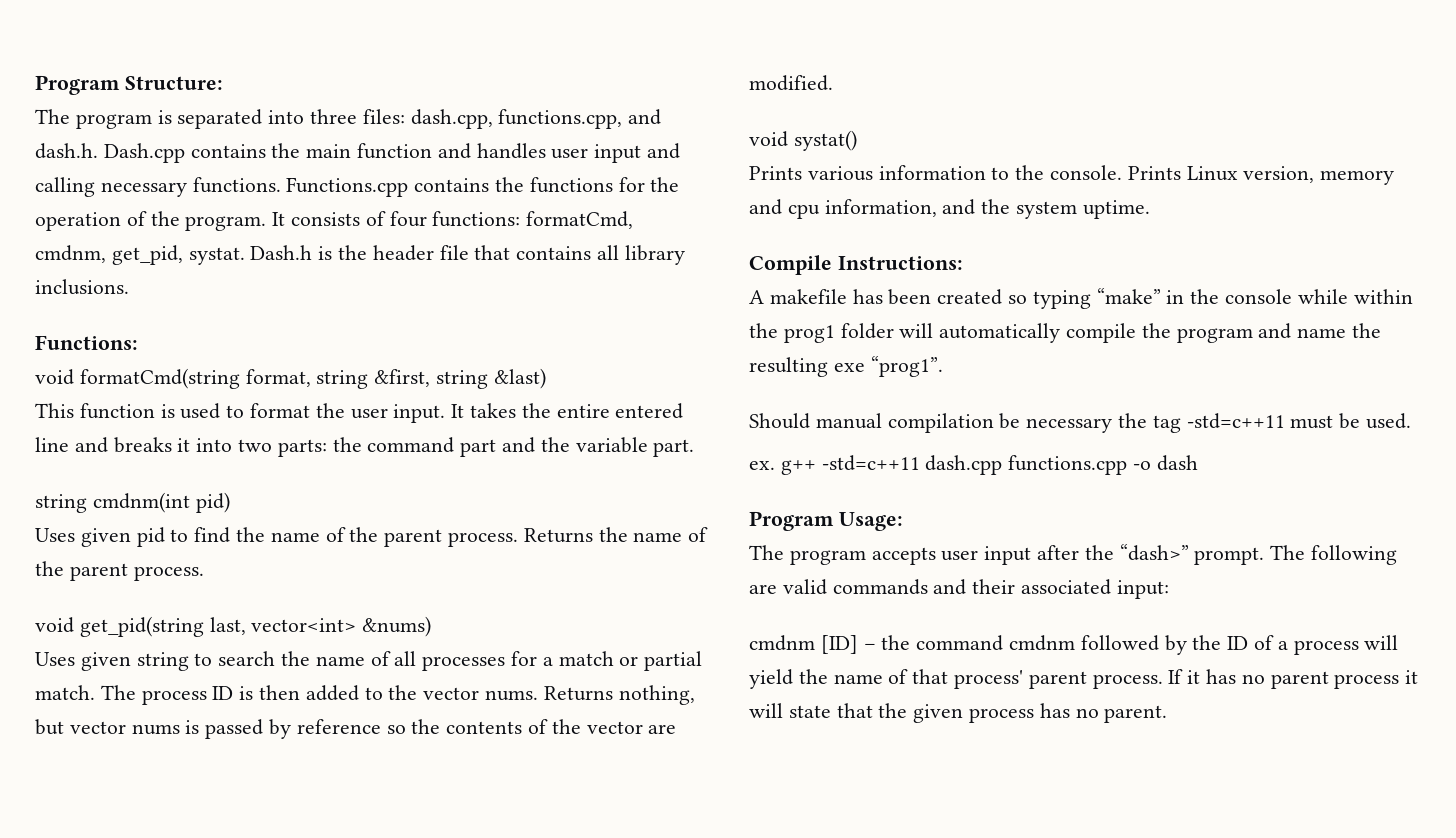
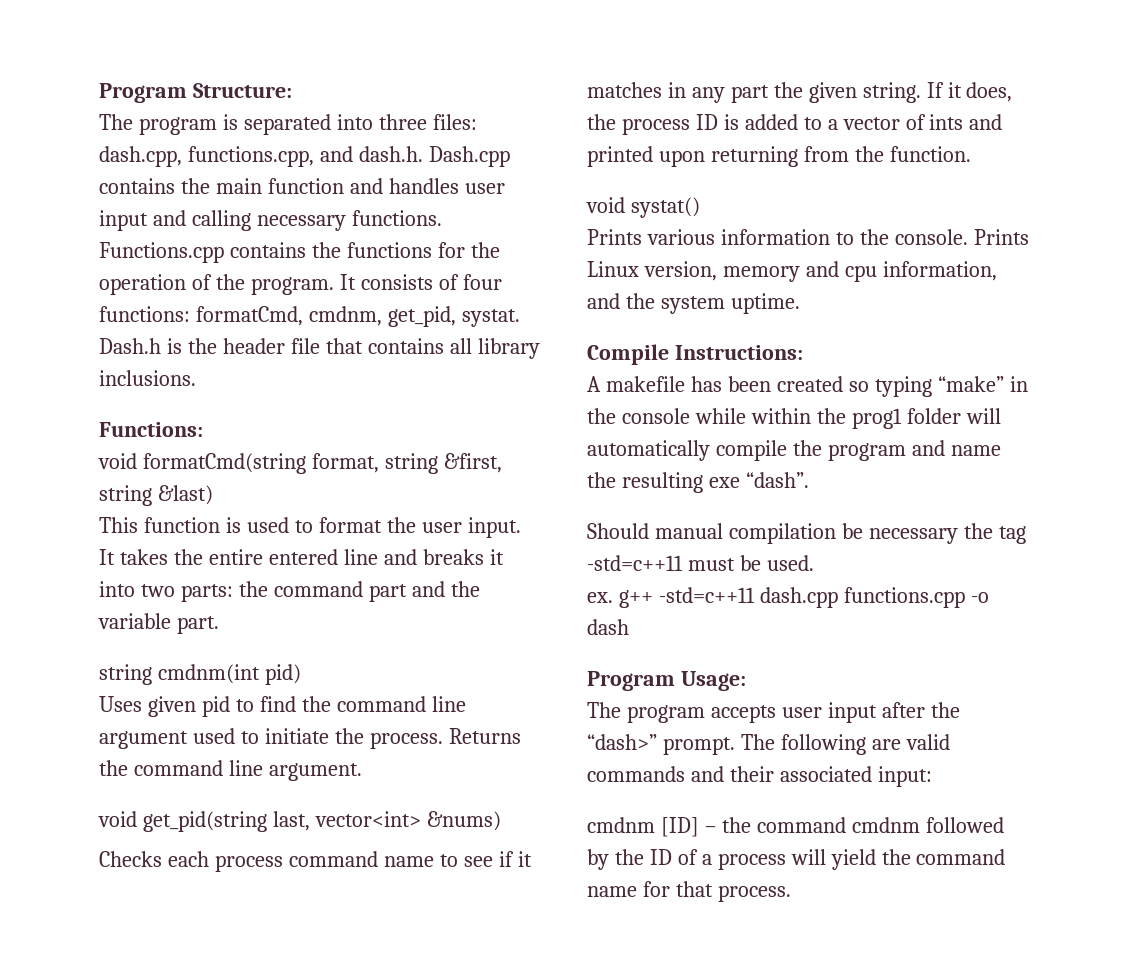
- Uses given pid to find the name of the parent process. Returns the name of the parent process.
+ Uses given pid to find the command line argument used to initiate the process. Returns the command line argument.
- Uses given string to search the name of all processes for a match or partial match. The process ID is then added to the vector nums. Returns nothing, but vector nums is passed by reference so the contents of the vector are modified.
+ Checks each process command name to see if it matches in any part the given string. If it does, the process ID is added to a vector of ints and printed upon returning from the function.
- A makefile has been created so typing “make” in the console while within the prog1 folder will automatically compile the program and name the resulting exe “prog1”.
+ A makefile has been created so typing “make” in the console while within the prog1 folder will automatically compile the program and name the resulting exe “dash”.
- cmdnm [ID] – the command cmdnm followed by the ID of a process will yield the name of that process' parent process. If it has no parent process it will state that the given process has no parent.
+ cmdnm [ID] – the command cmdnm followed by the ID of a process will yield the command name for that process.

